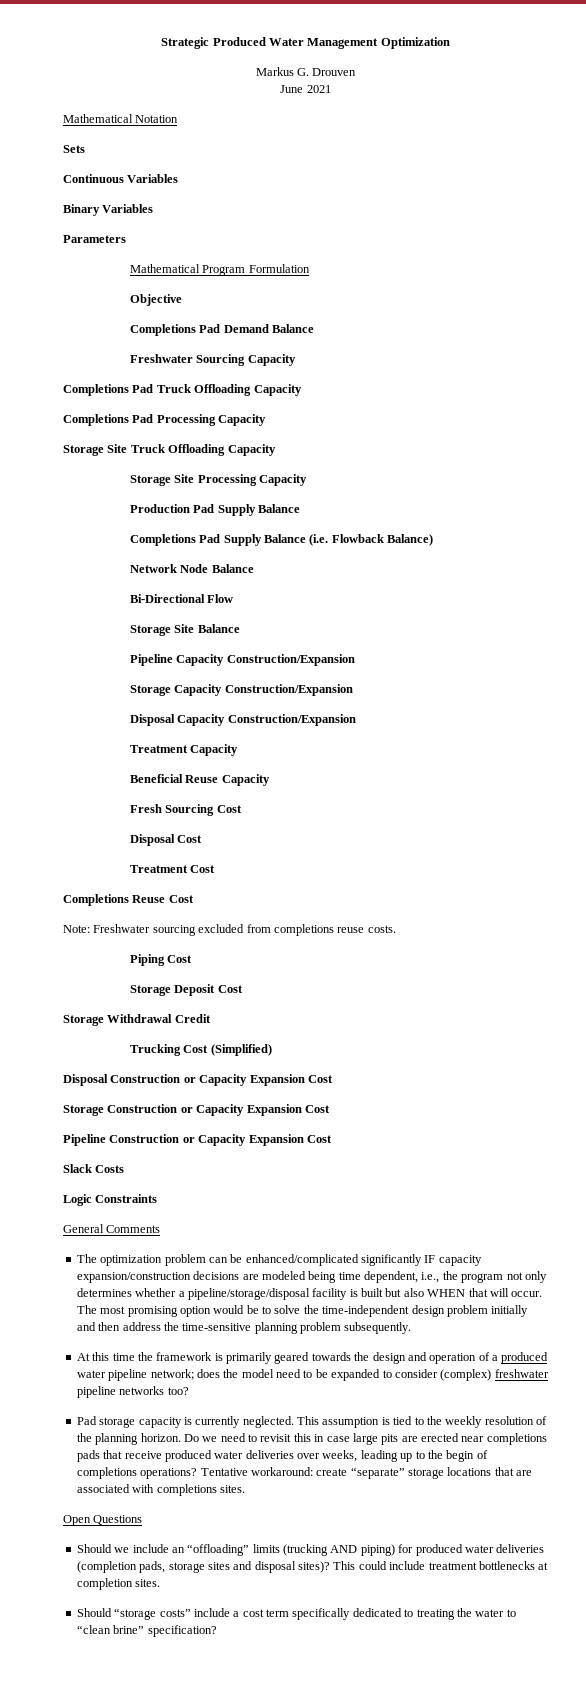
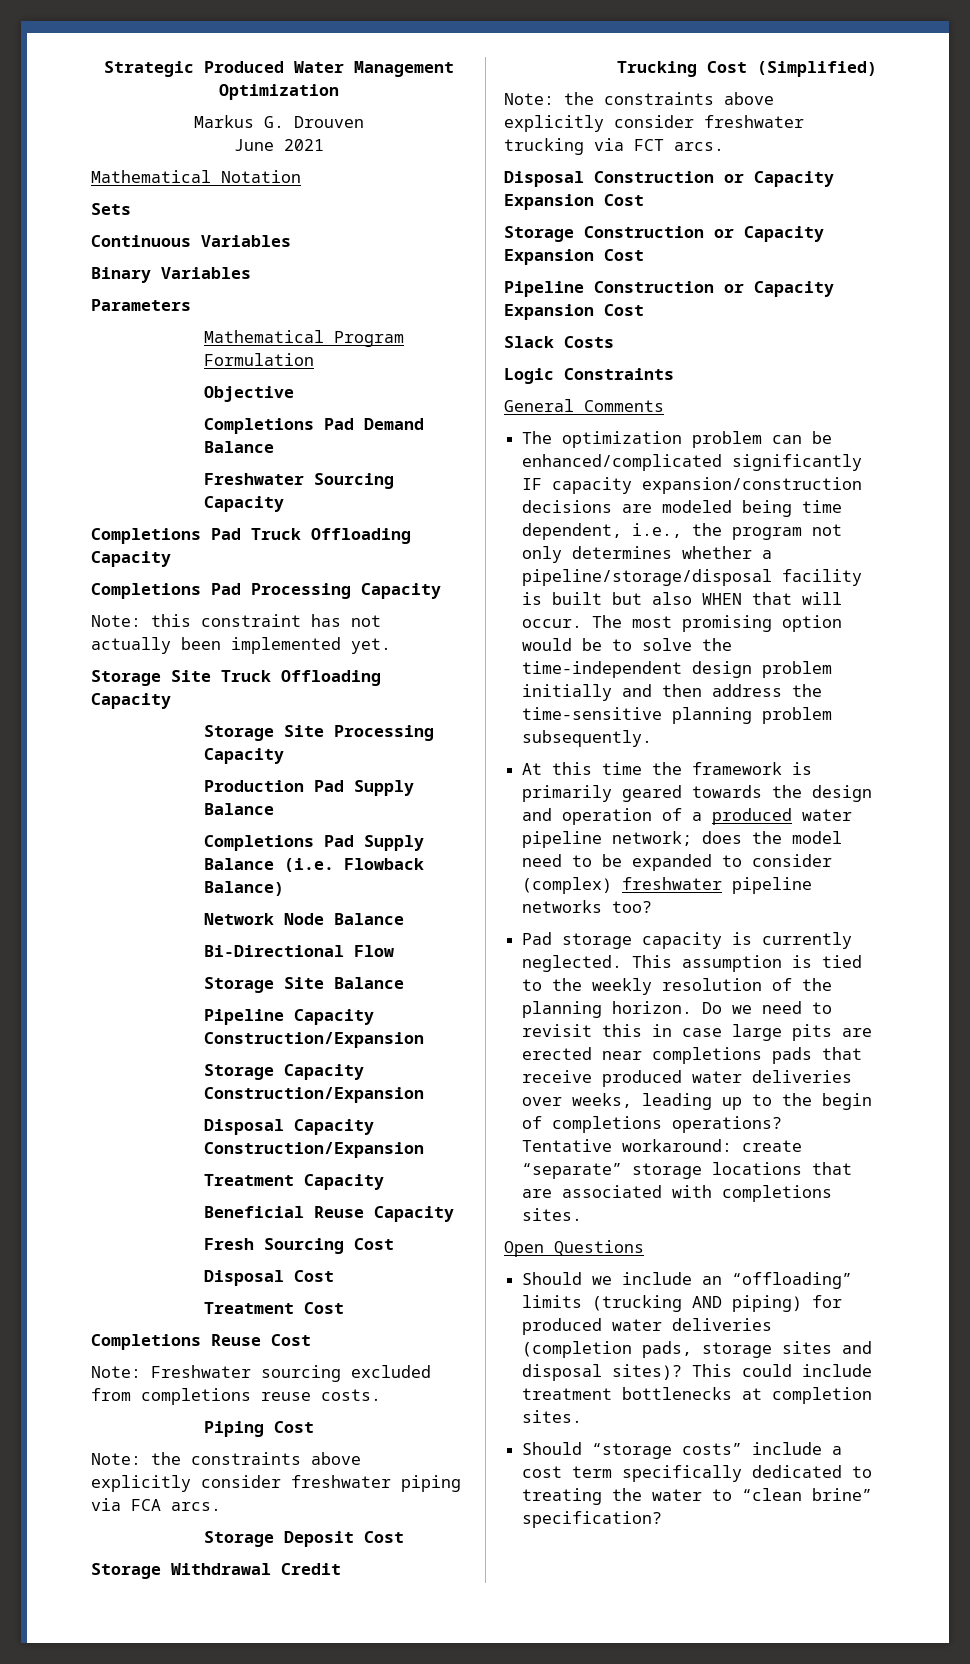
+ Note: this constraint has not actually been implemented yet.
+ Note: the constraints above explicitly consider freshwater piping via FCA arcs.
+ Note: the constraints above explicitly consider freshwater trucking via FCT arcs.

